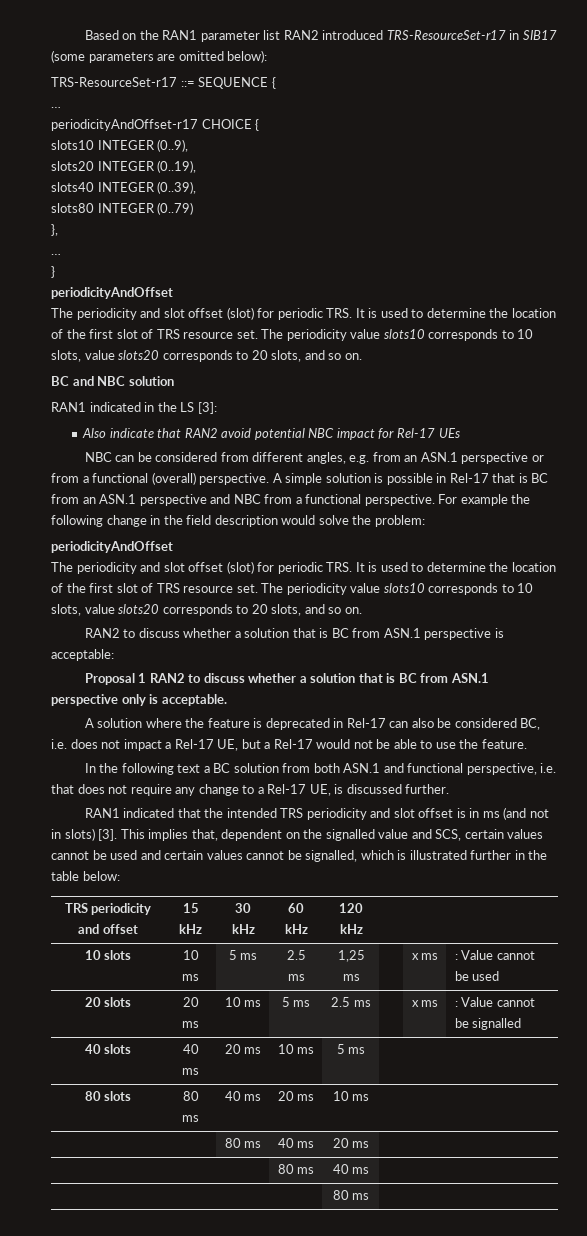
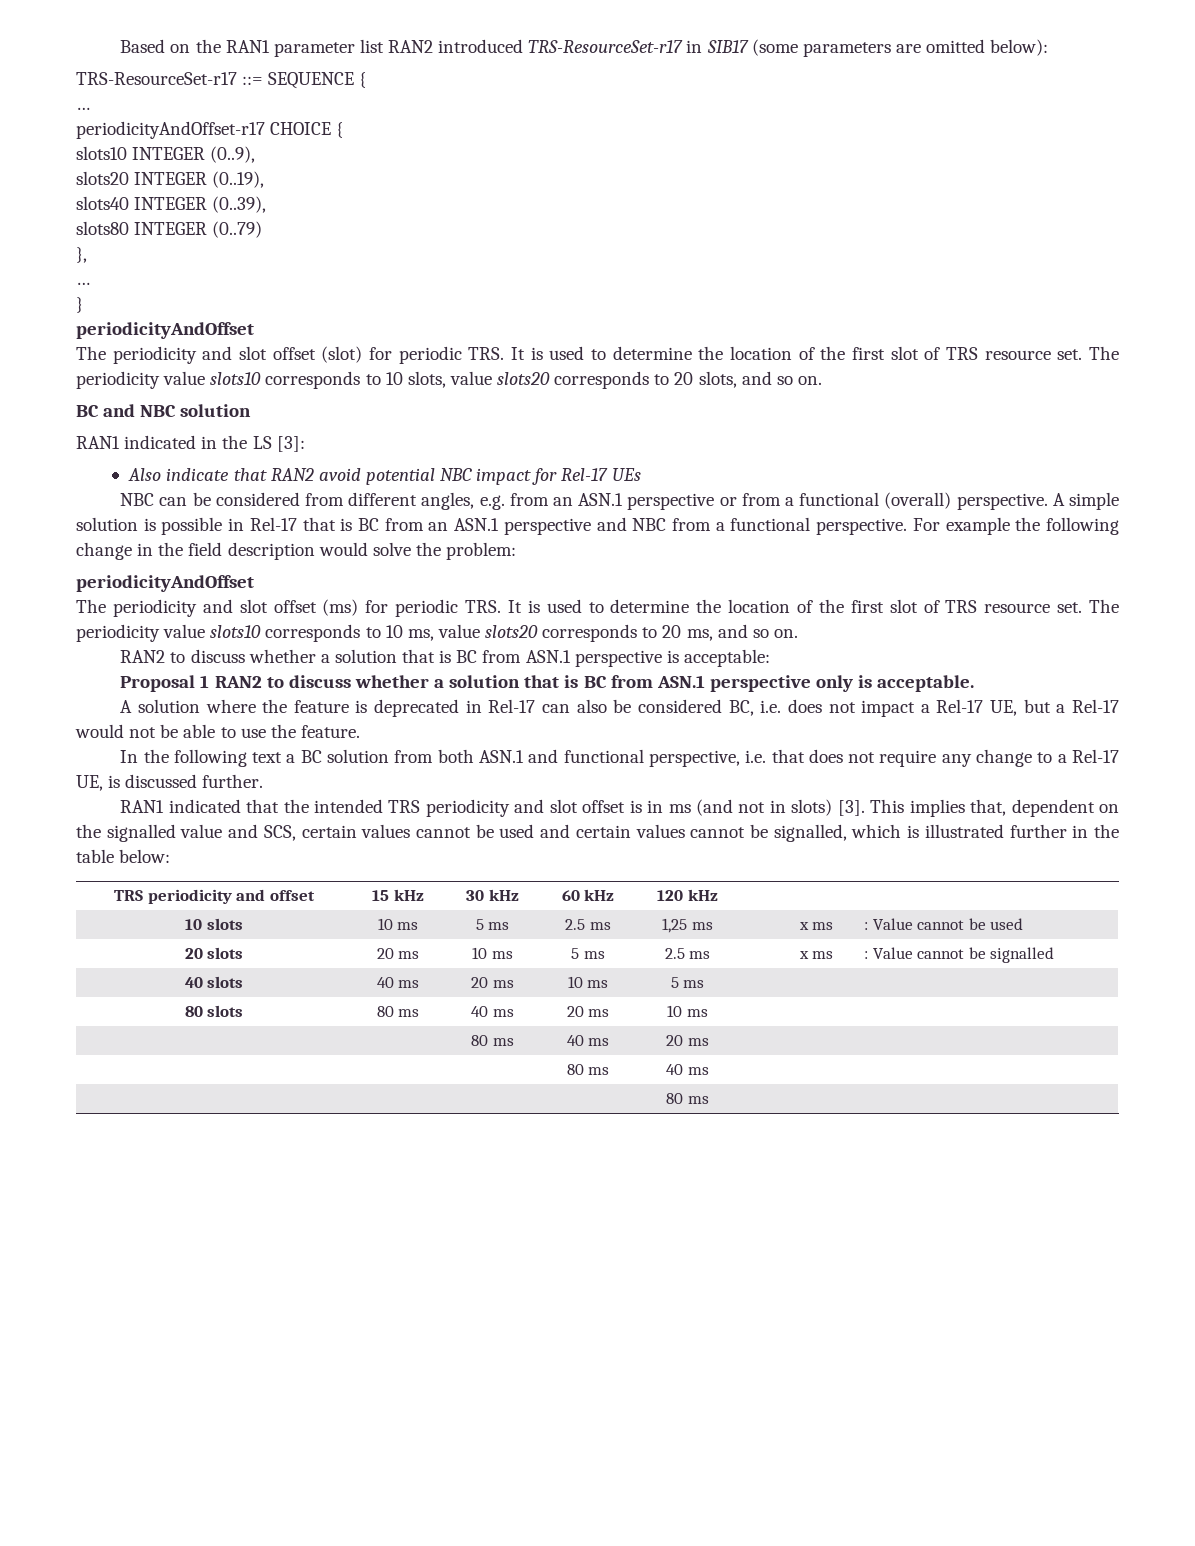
  For example the following change in the field description would solve the problem:
  periodicityAndOffset
- The periodicity and slot offset (slot) for periodic TRS. It is used to determine the location of the first slot of TRS resource set. The periodicity value slots10 corresponds to 10 slots, value slots20 corresponds to 20 slots, and so on.
+ The periodicity and slot offset (ms) for periodic TRS. It is used to determine the location of the first slot of TRS resource set. The periodicity value slots10 corresponds to 10 ms, value slots20 corresponds to 20 ms, and so on.

